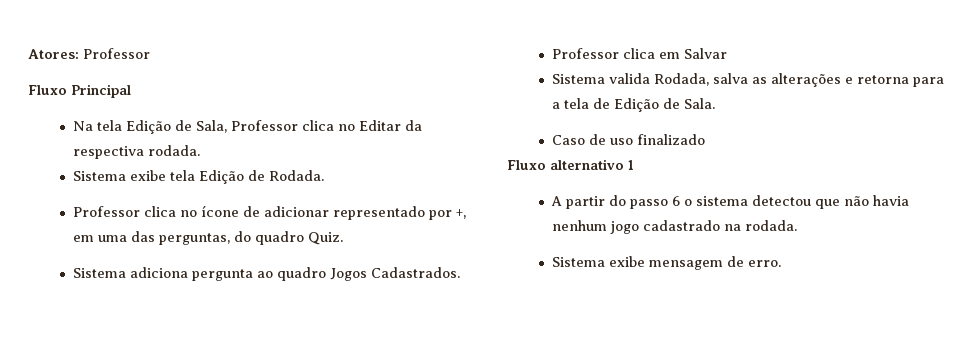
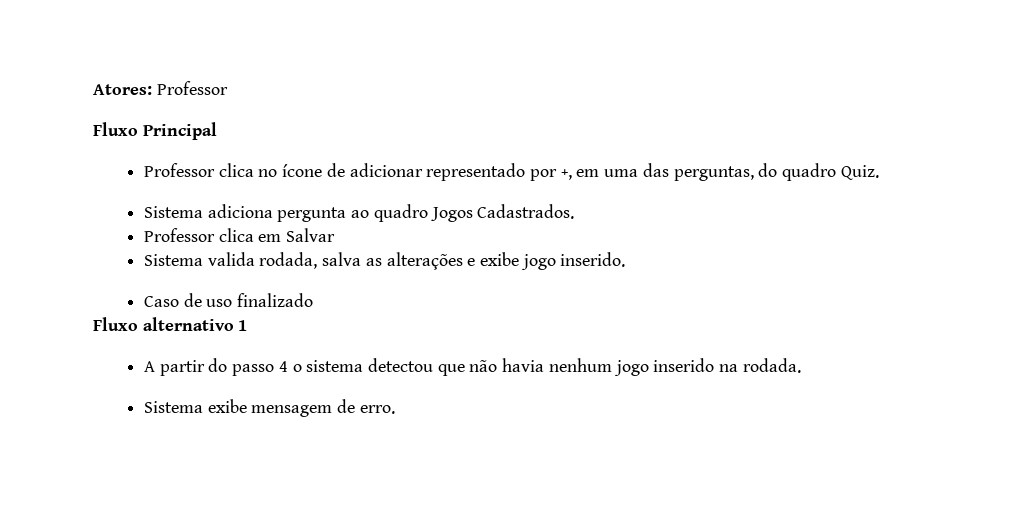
- Na tela Edição de Sala, Professor clica no Editar da respectiva rodada.
- Sistema exibe tela Edição de Rodada.
- Sistema valida Rodada, salva as alterações e retorna para a tela de Edição de Sala.
+ Sistema valida rodada, salva as alterações e exibe jogo inserido.
- A partir do passo 6 o sistema detectou que não havia nenhum jogo cadastrado na rodada.
+ A partir do passo 4 o sistema detectou que não havia nenhum jogo inserido na rodada.

